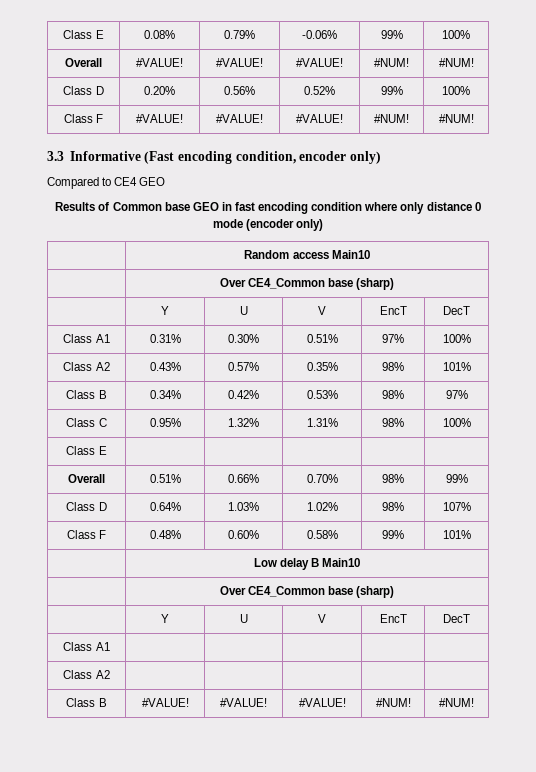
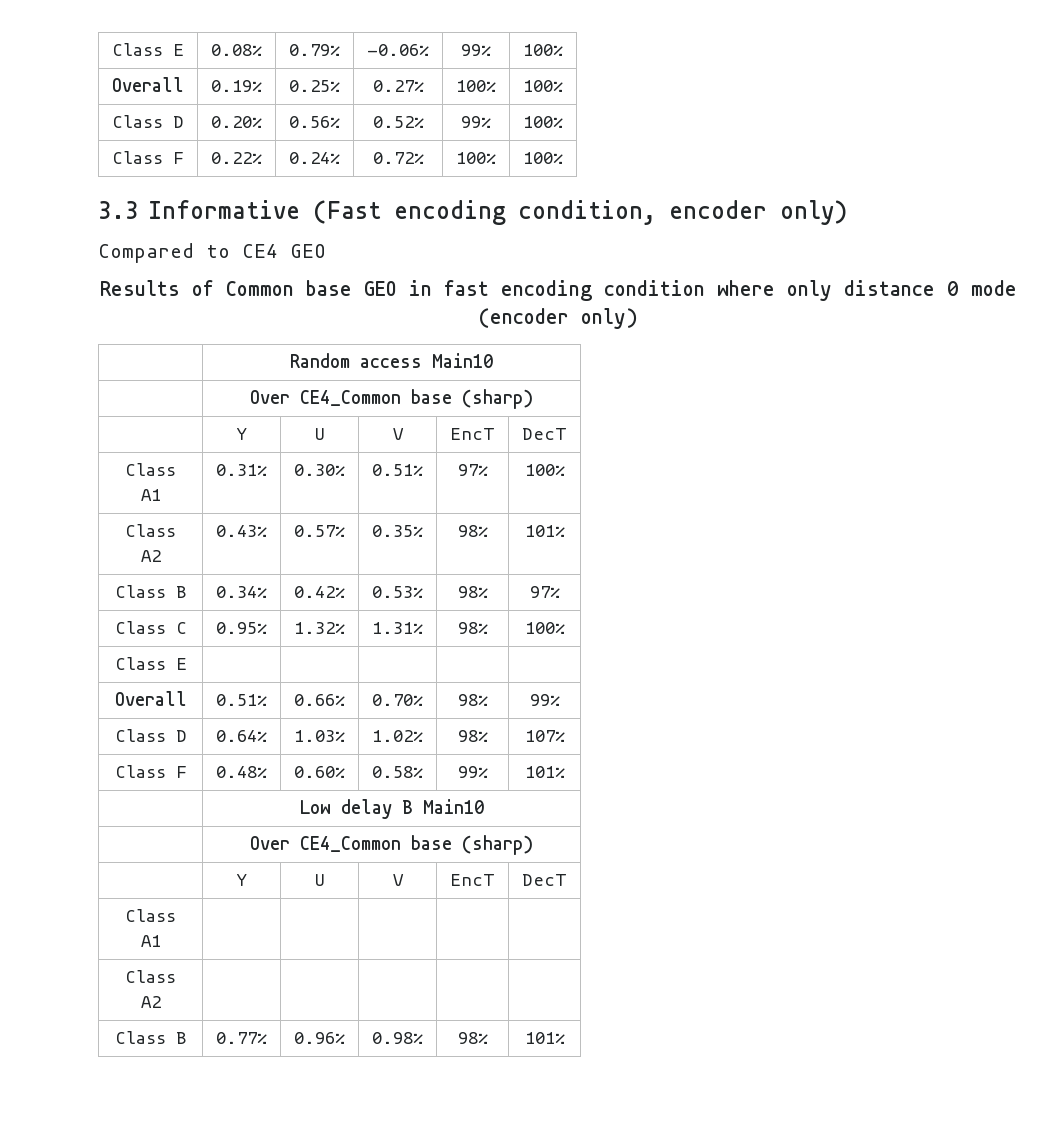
- Overall | #VALUE! | #VALUE! | #VALUE! | #NUM! | #NUM!
+ Overall | 0.19% | 0.25% | 0.27% | 100% | 100%
- Class F | #VALUE! | #VALUE! | #VALUE! | #NUM! | #NUM!
+ Class F | 0.22% | 0.24% | 0.72% | 100% | 100%
- Class B | #VALUE! | #VALUE! | #VALUE! | #NUM! | #NUM!
+ Class B | 0.77% | 0.96% | 0.98% | 98% | 101%

